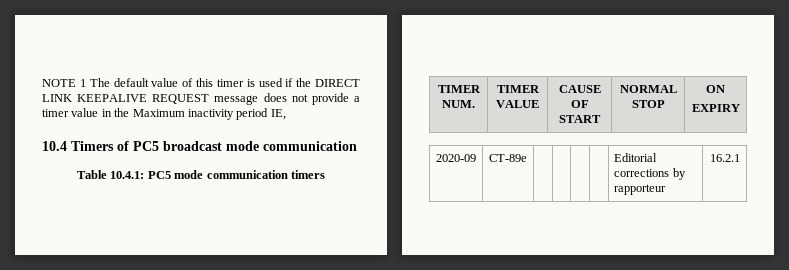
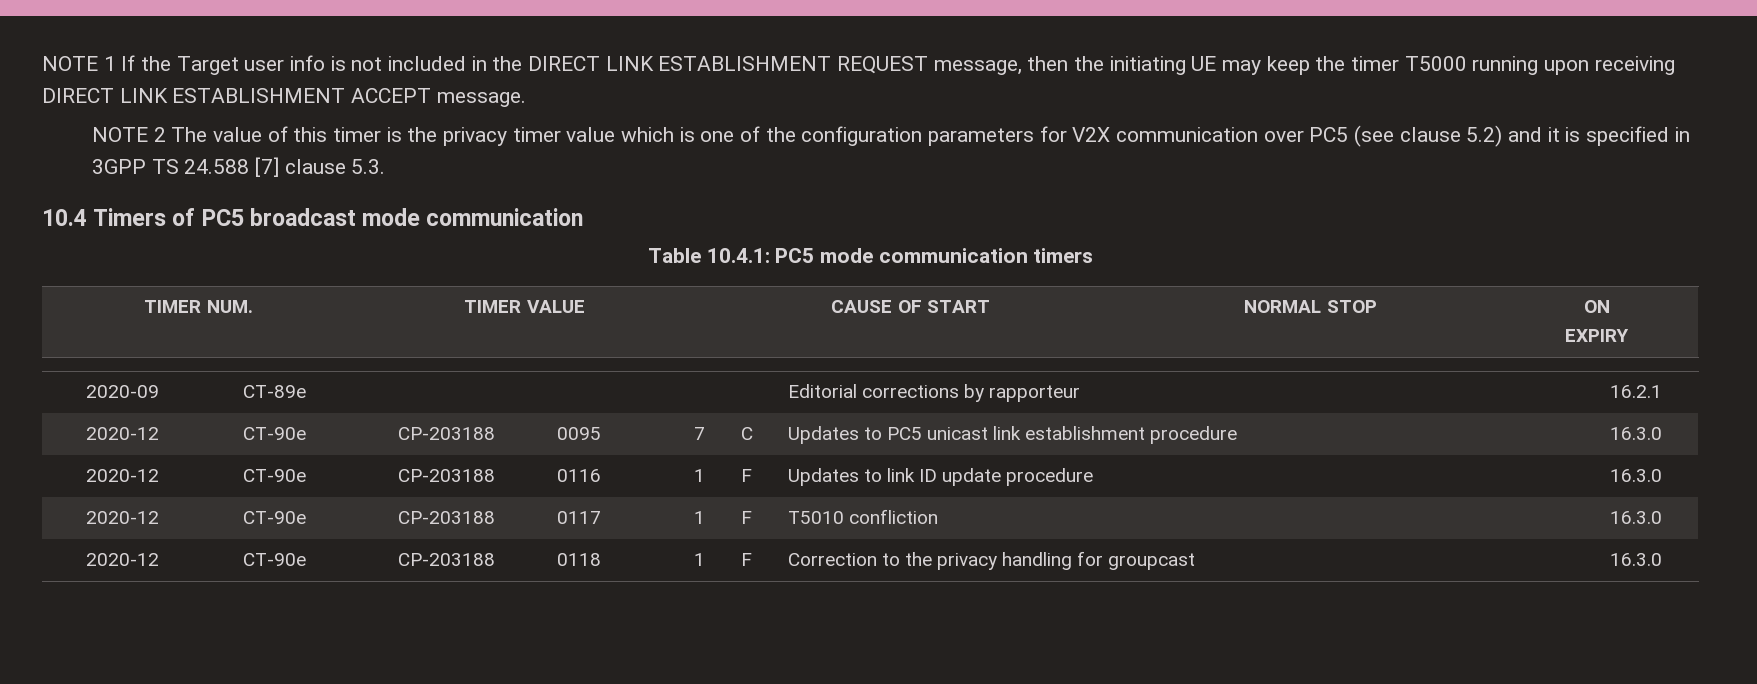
- NOTE 1 The default value of this timer is used if the DIRECT LINK KEEPALIVE REQUEST message does not provide a timer value in the Maximum inactivity period IE,
+ NOTE 1 If the Target user info is not included in the DIRECT LINK ESTABLISHMENT REQUEST message, then the initiating UE may keep the timer T5000 running upon receiving DIRECT LINK ESTABLISHMENT ACCEPT message.
+ NOTE 2 The value of this timer is the privacy timer value which is one of the configuration parameters for V2X communication over PC5 (see clause 5.2) and it is specified in 3GPP TS 24.588 [7] clause 5.3.
+ 2020-12 | CT-90e | CP-203188 | 0095 | 7 | C | Updates to PC5 unicast link establishment procedure | 16.3.0
+ 2020-12 | CT-90e | CP-203188 | 0116 | 1 | F | Updates to link ID update procedure | 16.3.0
+ 2020-12 | CT-90e | CP-203188 | 0117 | 1 | F | T5010 confliction | 16.3.0
+ 2020-12 | CT-90e | CP-203188 | 0118 | 1 | F | Correction to the privacy handling for groupcast | 16.3.0

